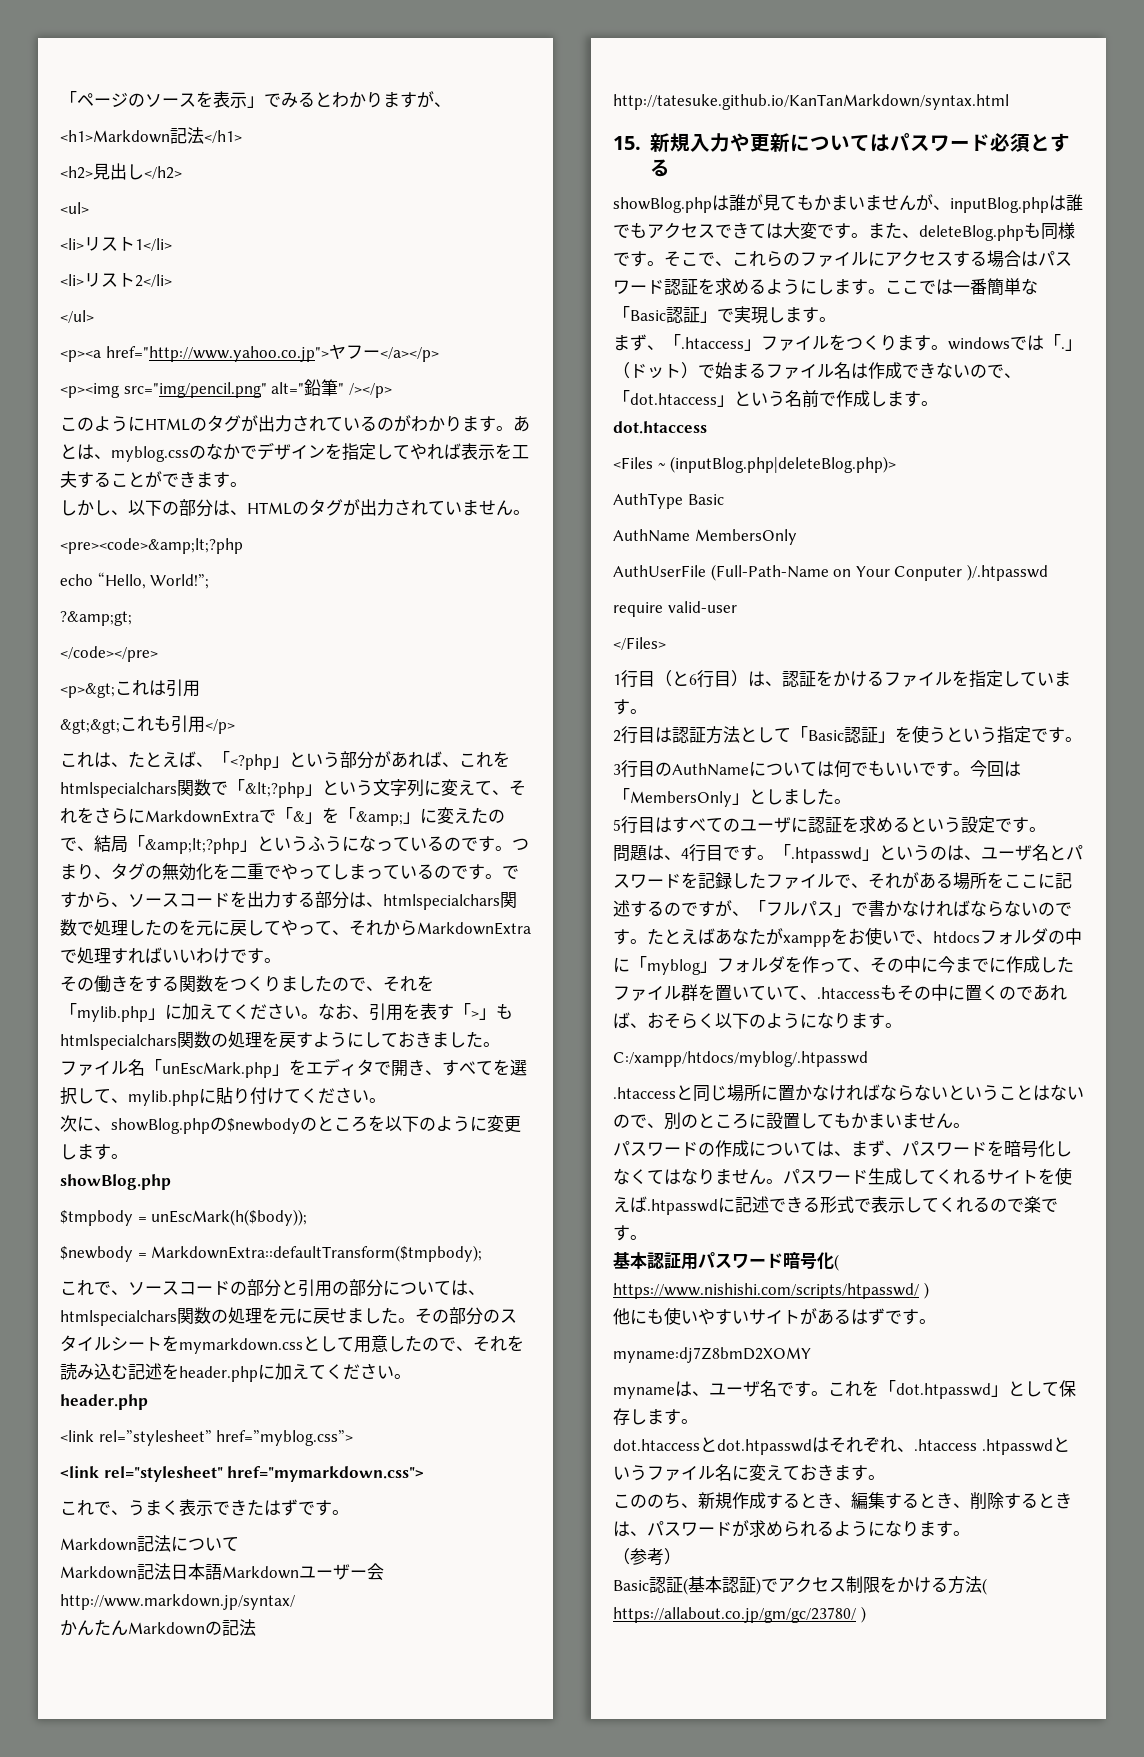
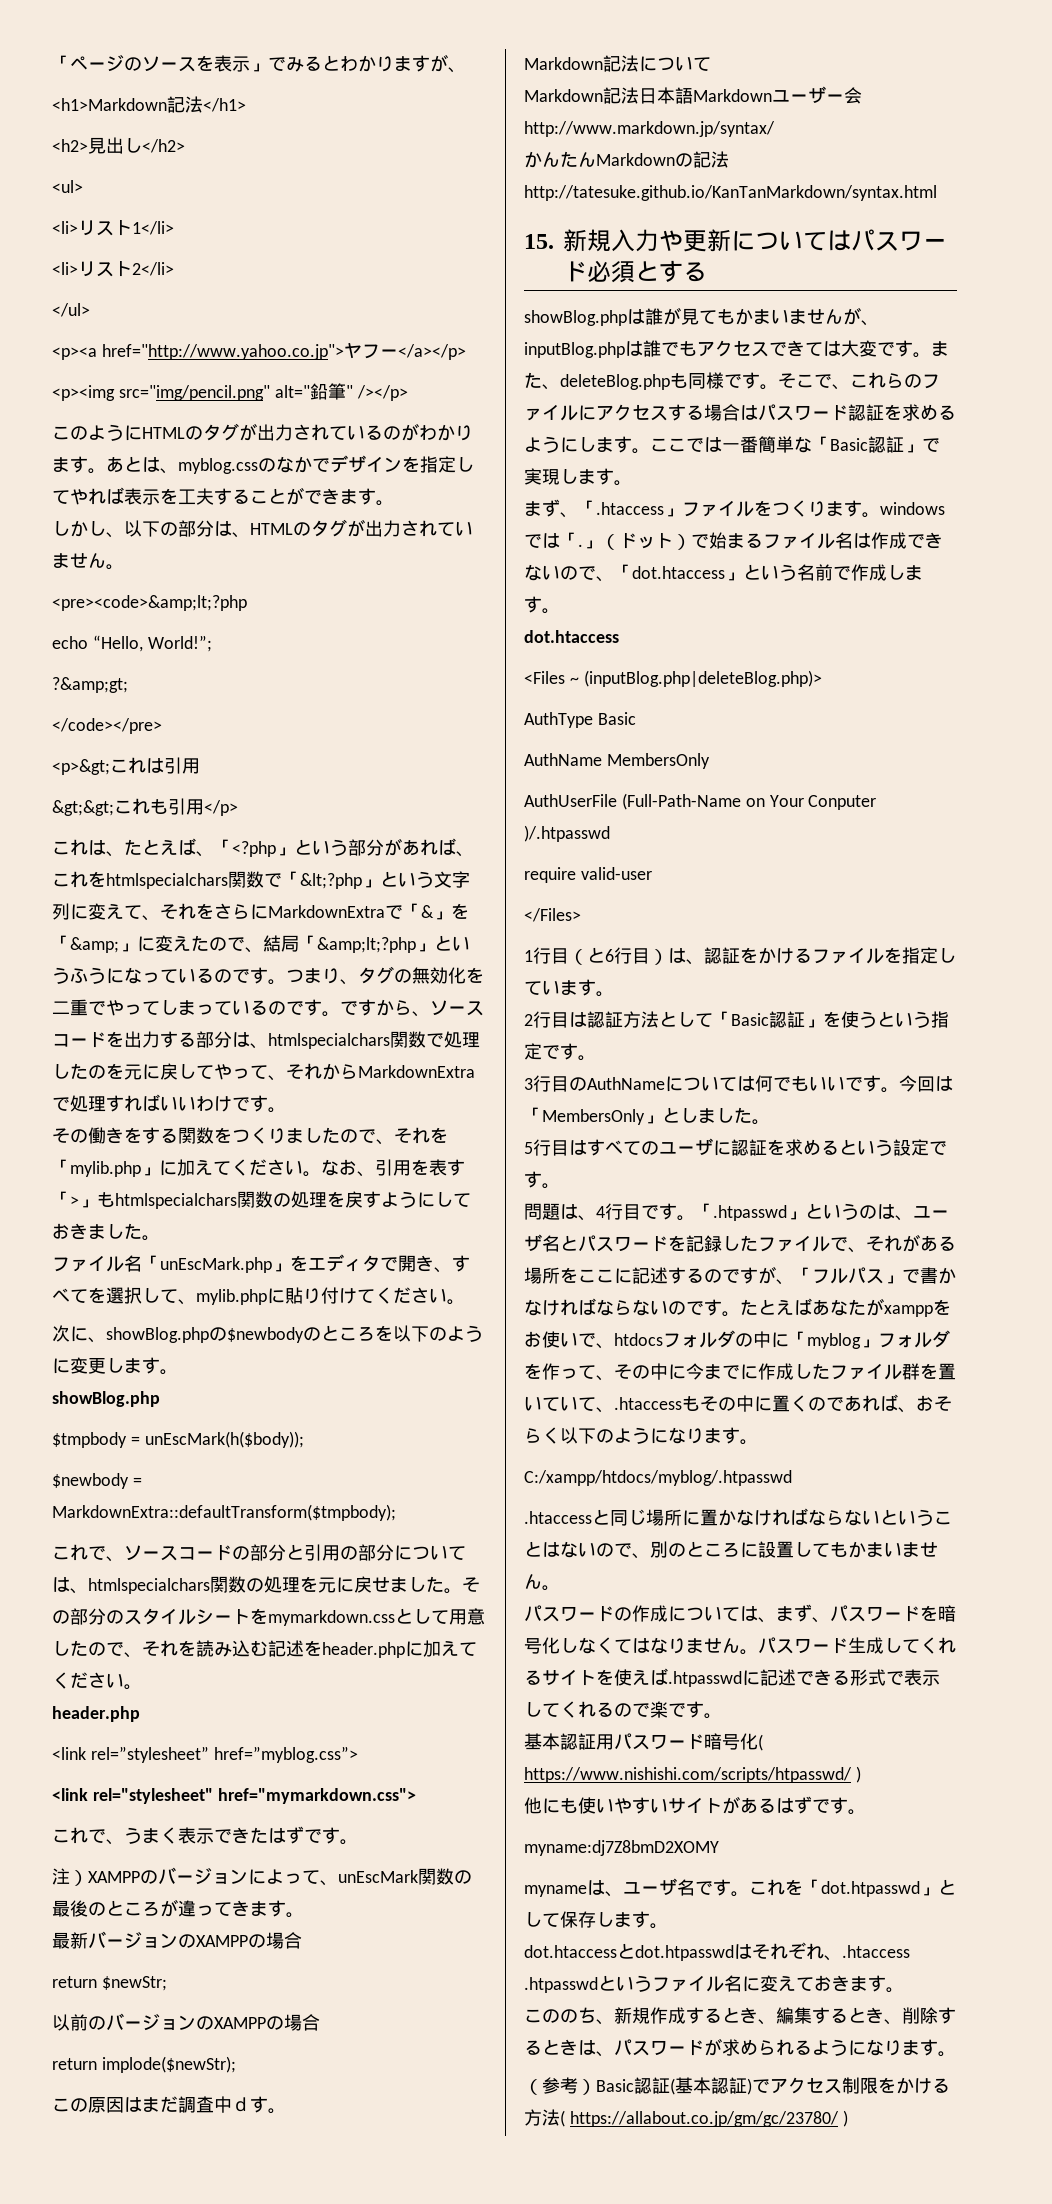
+ 注）XAMPPのバージョンによって、unEscMark関数の最後のところが違ってきます。
+ 最新バージョンのXAMPPの場合
+ return $newStr;
+ 以前のバージョンのXAMPPの場合
+ return implode($newStr);
+ この原因はまだ調査中ｄす。
- （参考）
- Basic認証(基本認証)でアクセス制限をかける方法( https://allabout.co.jp/gm/gc/23780/ )
+ （参考）Basic認証(基本認証)でアクセス制限をかける方法( https://allabout.co.jp/gm/gc/23780/ )

